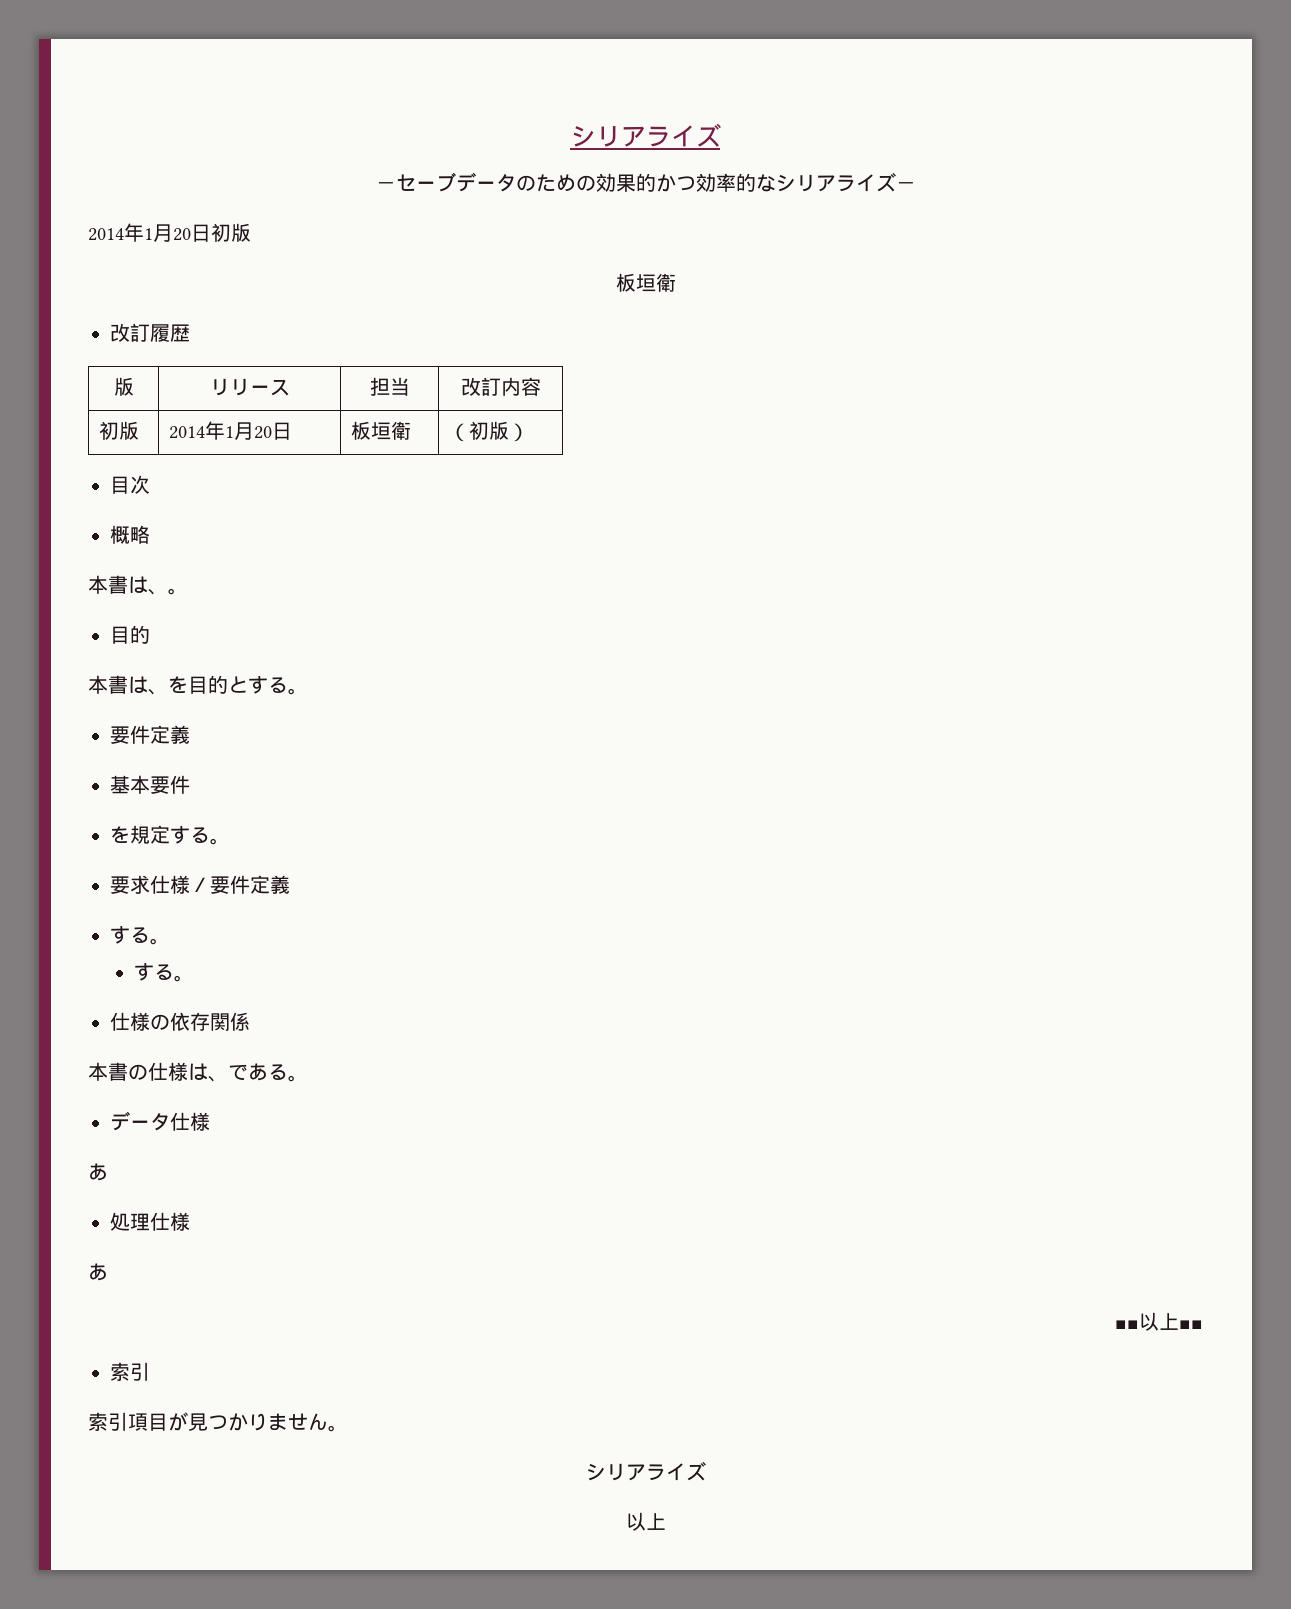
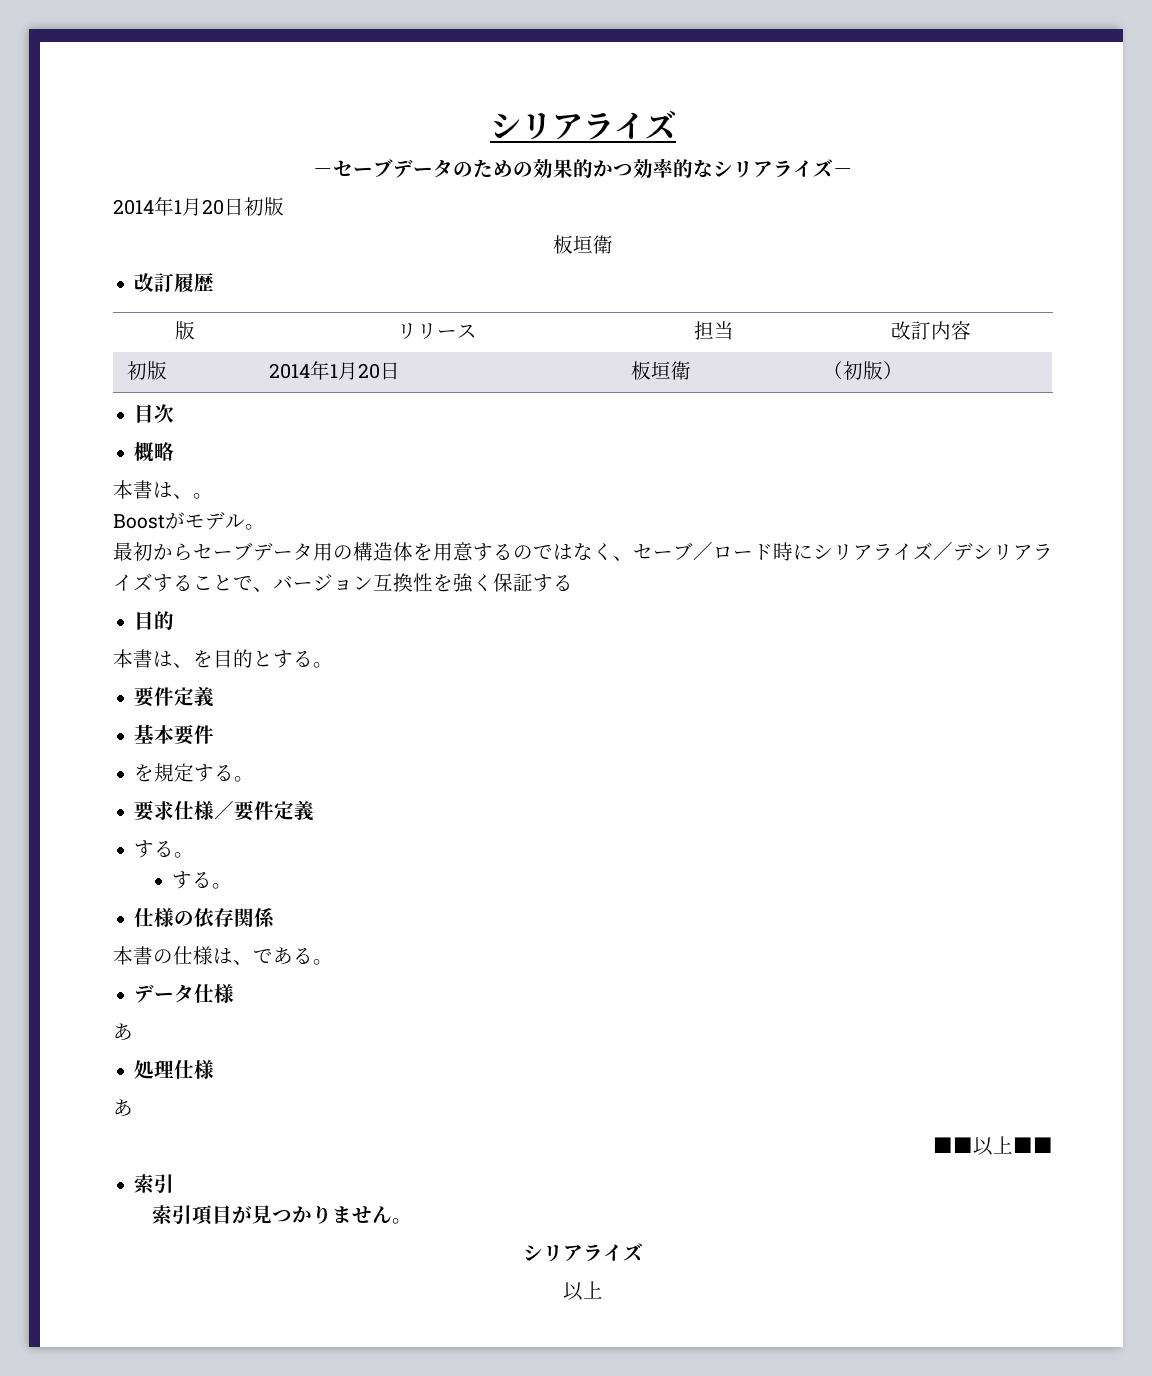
+ Boostがモデル。
+ 最初からセーブデータ用の構造体を用意するのではなく、セーブ／ロード時にシリアライズ／デシリアライズすることで、バージョン互換性を強く保証する

